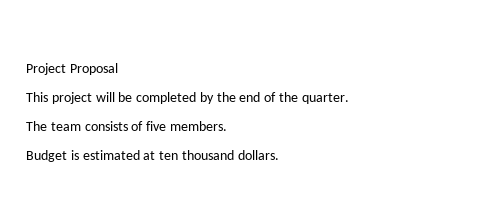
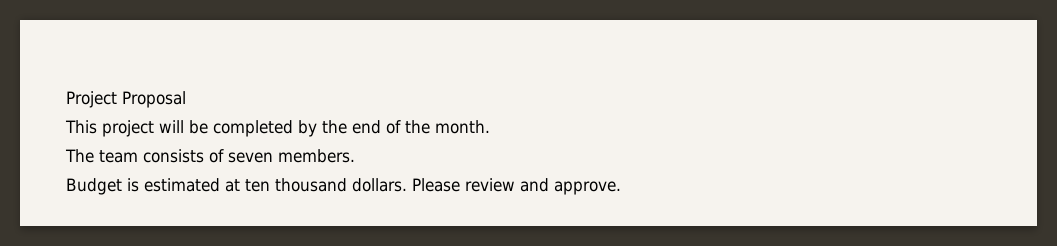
- This project will be completed by the end of the quarter.
+ This project will be completed by the end of the month.
- The team consists of five members.
+ The team consists of seven members.
+ Please review and approve.

